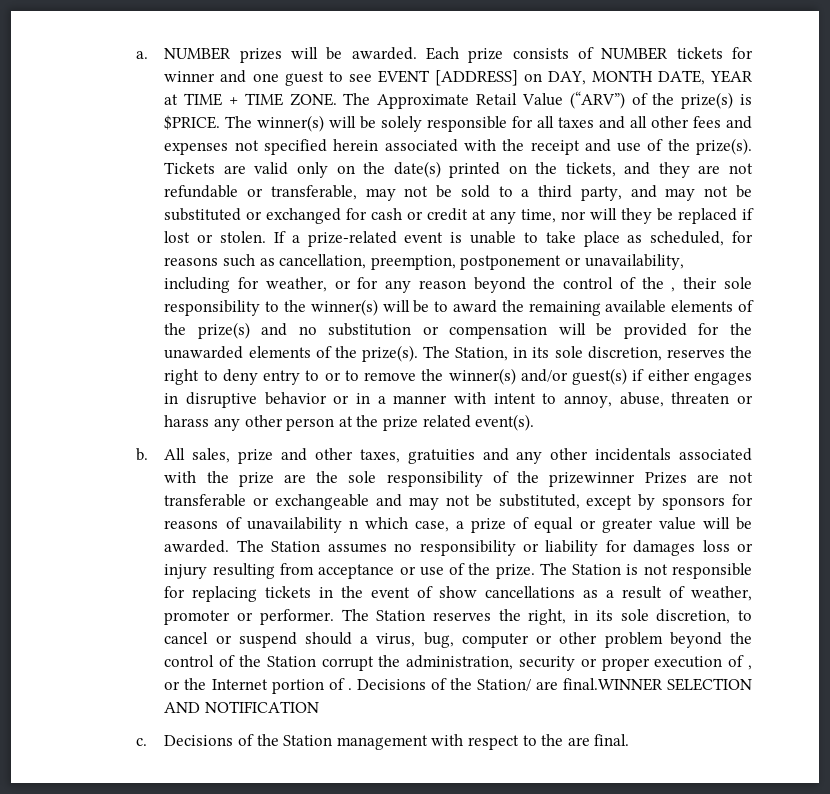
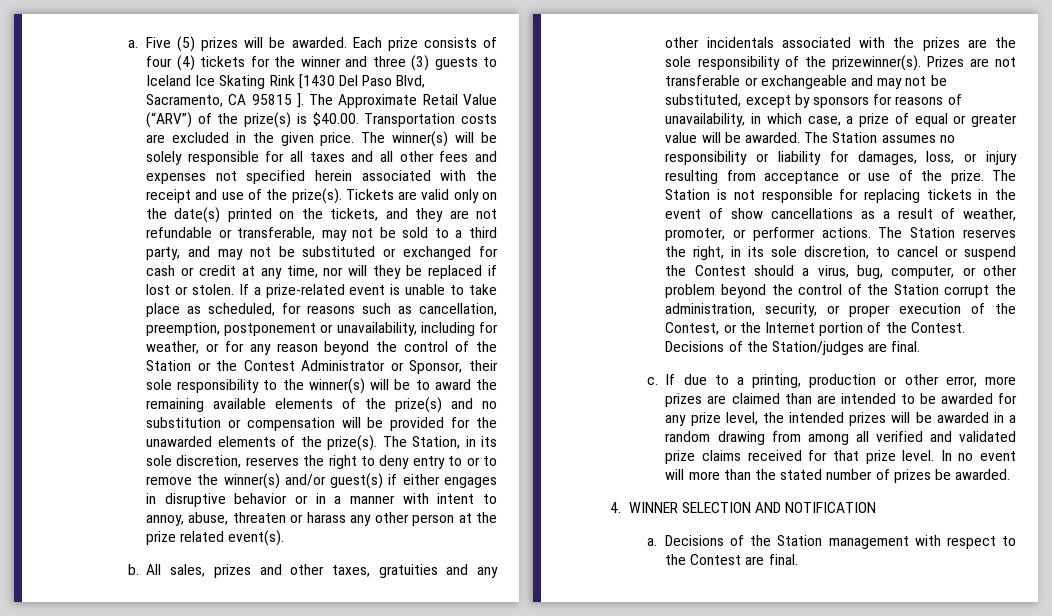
- a. NUMBER prizes will be awarded.
+ a. Five (5) prizes will be awarded.
- Each prize consists of NUMBER tickets for winner and one guest to see EVENT [ADDRESS] on DAY, MONTH DATE, YEAR at TIME + TIME ZONE.
+ Each prize consists of four (4) tickets for the winner and three (3) guests to Iceland Ice Skating Rink [1430 Del Paso Blvd, Sacramento, CA 95815 ].
- The Approximate Retail Value (“ARV”) of the prize(s) is $PRICE.
+ The Approximate Retail Value (“ARV”) of the prize(s) is $40.00. Transportation costs are excluded in the given price.
- If a prize-related event is unable to take place as scheduled, for reasons such as cancellation, preemption, postponement or unavailability, including for weather, or for any reason beyond the control of the , their sole responsibility to the winner(s) will be to award the remaining available elements of the prize(s) and no substitution or compensation will be provided for the unawarded elements of the prize(s).
+ If a prize-related event is unable to take place as scheduled, for reasons such as cancellation, preemption, postponement or unavailability, including for weather, or for any reason beyond the control of the Station or the Contest Administrator or Sponsor, their sole responsibility to the winner(s) will be to award the remaining available elements of the prize(s) and no substitution or compensation will be provided for the unawarded elements of the prize(s).
- All sales, prize and other taxes, gratuities and any other incidentals associated with the prize are the sole responsibility of the prizewinner Prizes are not transferable or exchangeable and may not be substituted, except by sponsors for reasons of unavailability n which case, a prize of equal or greater value will be awarded.
+ All sales, prizes and other taxes, gratuities and any other incidentals associated with the prizes are the sole responsibility of the prizewinner(s). Prizes are not transferable or exchangeable and may not be substituted, except by sponsors for reasons of unavailability, in which case, a prize of equal or greater value will be awarded.
- The Station assumes no responsibility or liability for damages loss or injury resulting from acceptance or use of the prize.
+ The Station assumes no responsibility or liability for damages, loss, or injury resulting from acceptance or use of the prize.
- The Station is not responsible for replacing tickets in the event of show cancellations as a result of weather, promoter or performer.
+ The Station is not responsible for replacing tickets in the event of show cancellations as a result of weather, promoter, or performer actions.
- The Station reserves the right, in its sole discretion, to cancel or suspend should a virus, bug, computer or other problem beyond the control of the Station corrupt the administration, security or proper execution of , or the Internet portion of . Decisions of the Station/ are final.WINNER SELECTION AND NOTIFICATION
- c.
+ The Station reserves the right, in its sole discretion, to cancel or suspend the Contest should a virus, bug, computer, or other problem beyond the control of the Station corrupt the administration, security, or proper execution of the Contest, or the Internet portion of the Contest. Decisions of the Station/judges are final.
+ c. If due to a printing, production or other error, more prizes are claimed than are intended to be awarded for any prize level, the intended prizes will be awarded in a random drawing from among all verified and validated prize claims received for that prize level. In no event will more than the stated number of prizes be awarded.
+ 4. WINNER SELECTION AND NOTIFICATION
+ a.
- Decisions of the Station management with respect to the are final.
+ Decisions of the Station management with respect to the Contest are final.

